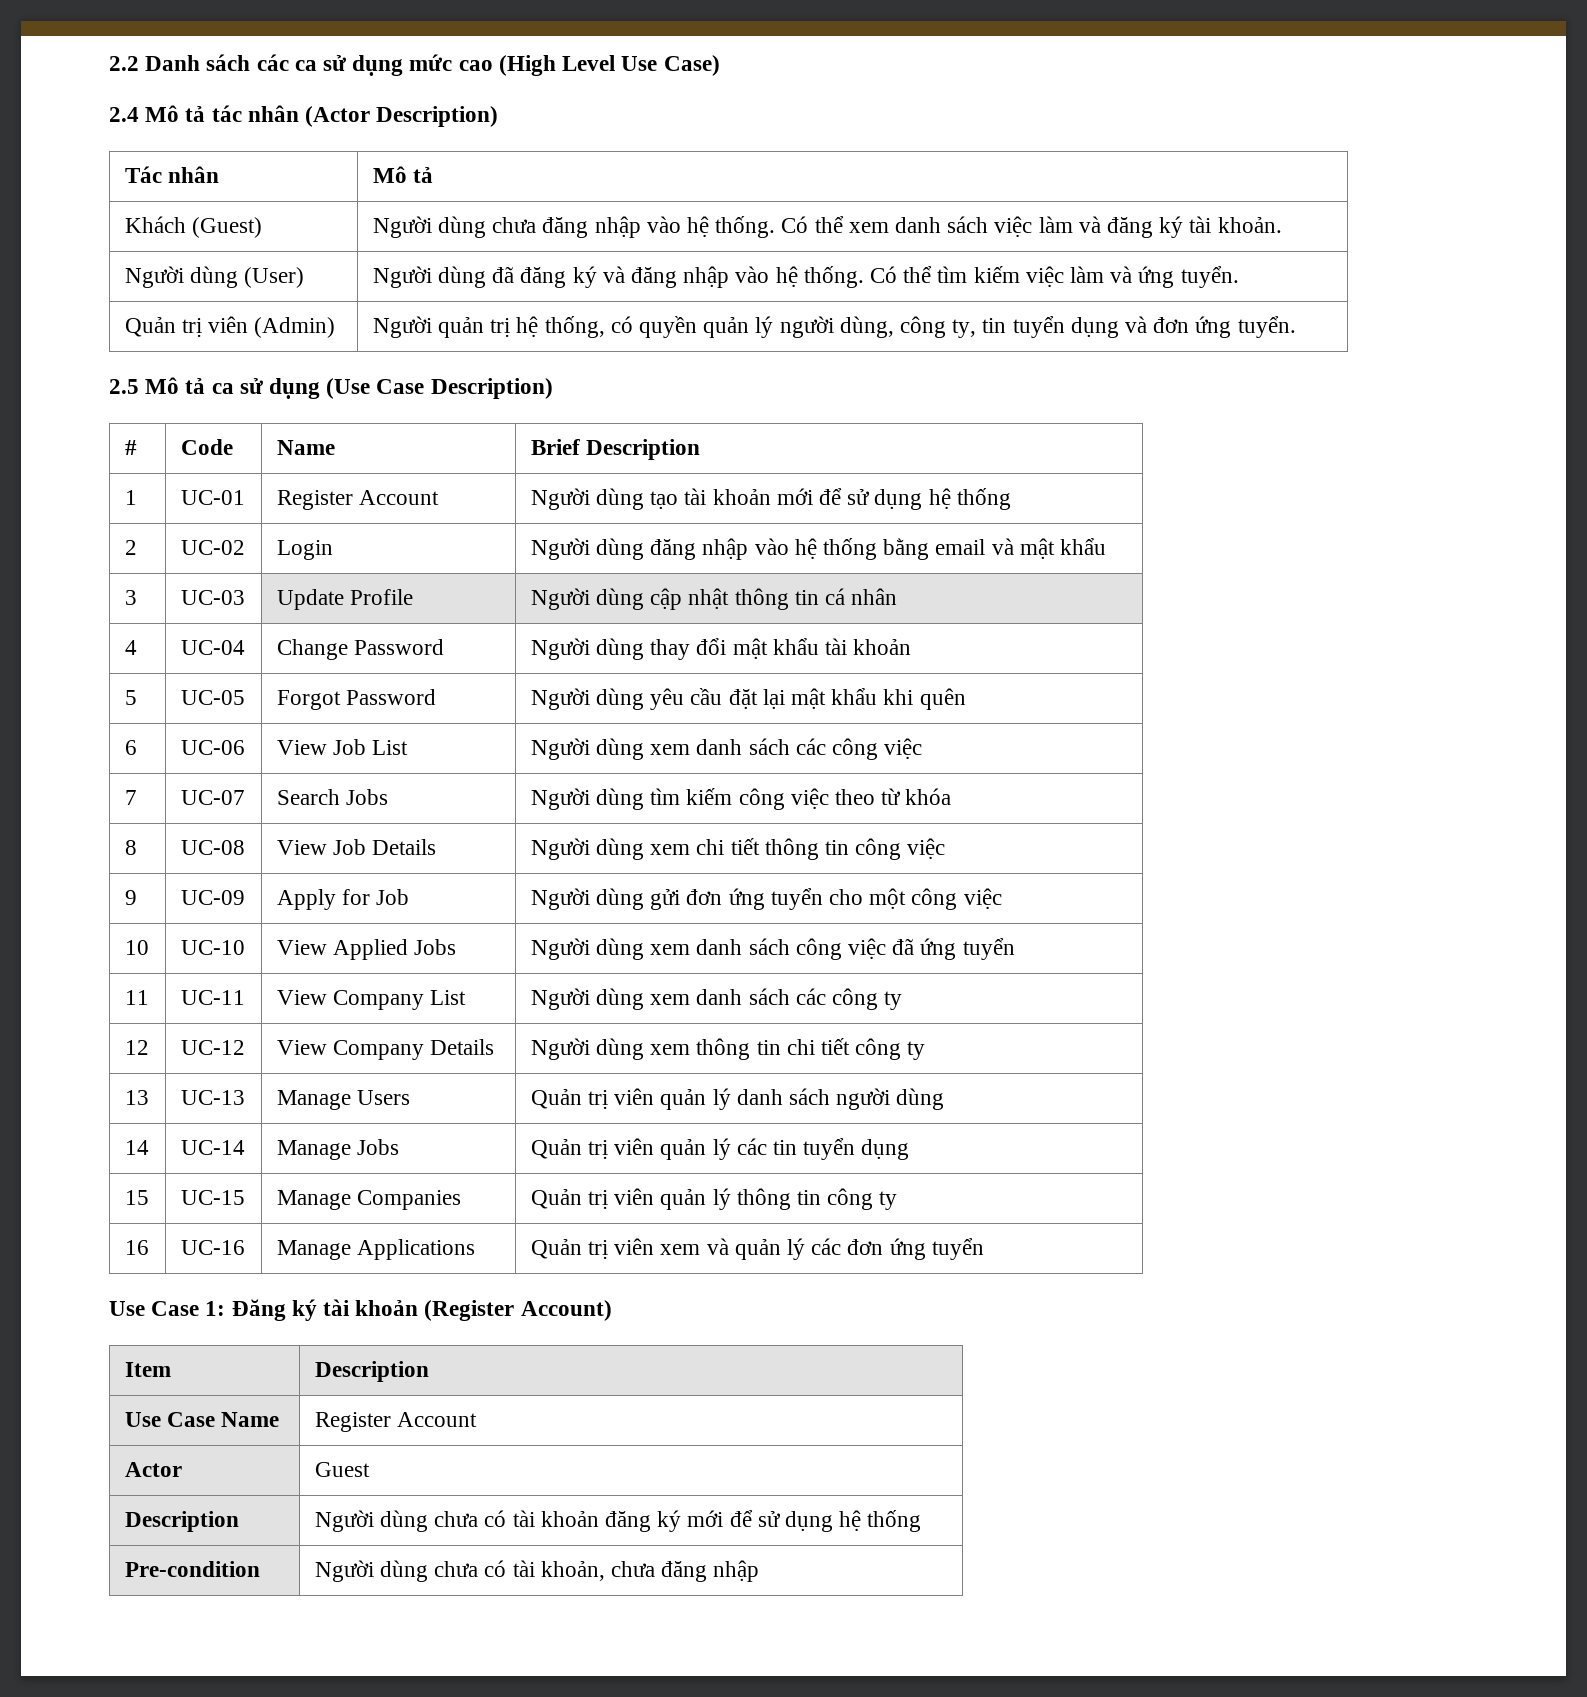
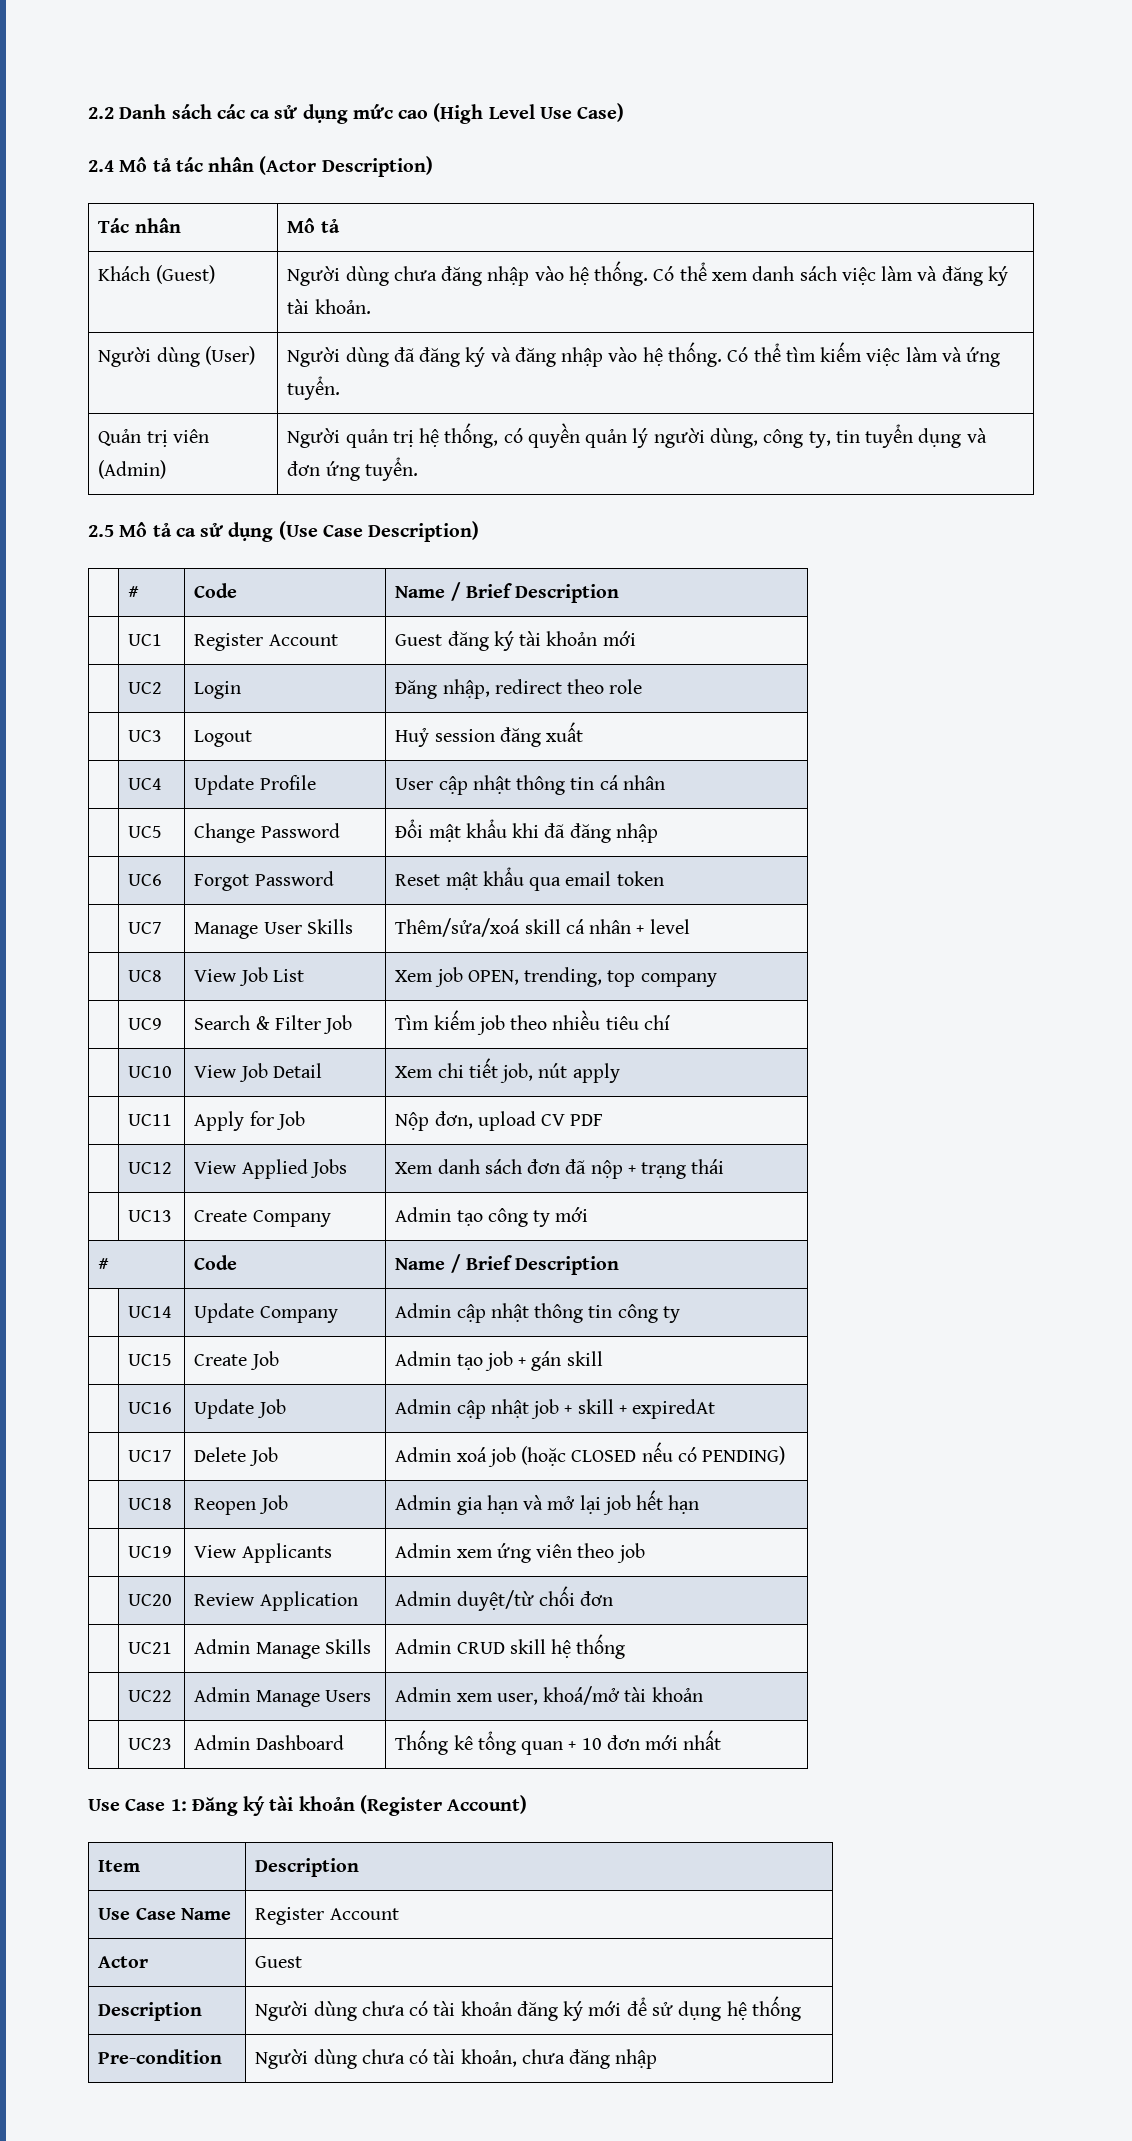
- # | Code | Name | Brief Description
- 1 | UC-01 | Register Account | Người dùng tạo tài khoản mới để sử dụng hệ thống
- 2 | UC-02 | Login | Người dùng đăng nhập vào hệ thống bằng email và mật khẩu
- 3 | UC-03 | Update Profile | Người dùng cập nhật thông tin cá nhân
+ | # | Code | Name / Brief Description
+ | UC1 | Register Account | Guest đăng ký tài khoản mới
+ | UC2 | Login | Đăng nhập, redirect theo role
+ | UC3 | Logout | Huỷ session đăng xuất
+ | UC4 | Update Profile | User cập nhật thông tin cá nhân
- 4 | UC-04 | Change Password | Người dùng thay đổi mật khẩu tài khoản
- 5 | UC-05 | Forgot Password | Người dùng yêu cầu đặt lại mật khẩu khi quên
- 6 | UC-06 | View Job List | Người dùng xem danh sách các công việc
- 7 | UC-07 | Search Jobs | Người dùng tìm kiếm công việc theo từ khóa
- 8 | UC-08 | View Job Details | Người dùng xem chi tiết thông tin công việc
- 9 | UC-09 | Apply for Job | Người dùng gửi đơn ứng tuyển cho một công việc
- 10 | UC-10 | View Applied Jobs | Người dùng xem danh sách công việc đã ứng tuyển
- 11 | UC-11 | View Company List | Người dùng xem danh sách các công ty
- 12 | UC-12 | View Company Details | Người dùng xem thông tin chi tiết công ty
- 13 | UC-13 | Manage Users | Quản trị viên quản lý danh sách người dùng
- 14 | UC-14 | Manage Jobs | Quản trị viên quản lý các tin tuyển dụng
- 15 | UC-15 | Manage Companies | Quản trị viên quản lý thông tin công ty
- 16 | UC-16 | Manage Applications | Quản trị viên xem và quản lý các đơn ứng tuyển
+ | UC5 | Change Password | Đổi mật khẩu khi đã đăng nhập
+ | UC6 | Forgot Password | Reset mật khẩu qua email token
+ | UC7 | Manage User Skills | Thêm/sửa/xoá skill cá nhân + level
+ | UC8 | View Job List | Xem job OPEN, trending, top company
+ | UC9 | Search & Filter Job | Tìm kiếm job theo nhiều tiêu chí
+ | UC10 | View Job Detail | Xem chi tiết job, nút apply
+ | UC11 | Apply for Job | Nộp đơn, upload CV PDF
+ | UC12 | View Applied Jobs | Xem danh sách đơn đã nộp + trạng thái
+ | UC13 | Create Company | Admin tạo công ty mới
+ # | Code | Name / Brief Description
+ | UC14 | Update Company | Admin cập nhật thông tin công ty
+ | UC15 | Create Job | Admin tạo job + gán skill
+ | UC16 | Update Job | Admin cập nhật job + skill + expiredAt
+ | UC17 | Delete Job | Admin xoá job (hoặc CLOSED nếu có PENDING)
+ | UC18 | Reopen Job | Admin gia hạn và mở lại job hết hạn
+ | UC19 | View Applicants | Admin xem ứng viên theo job
+ | UC20 | Review Application | Admin duyệt/từ chối đơn
+ | UC21 | Admin Manage Skills | Admin CRUD skill hệ thống
+ | UC22 | Admin Manage Users | Admin xem user, khoá/mở tài khoản
+ | UC23 | Admin Dashboard | Thống kê tổng quan + 10 đơn mới nhất

